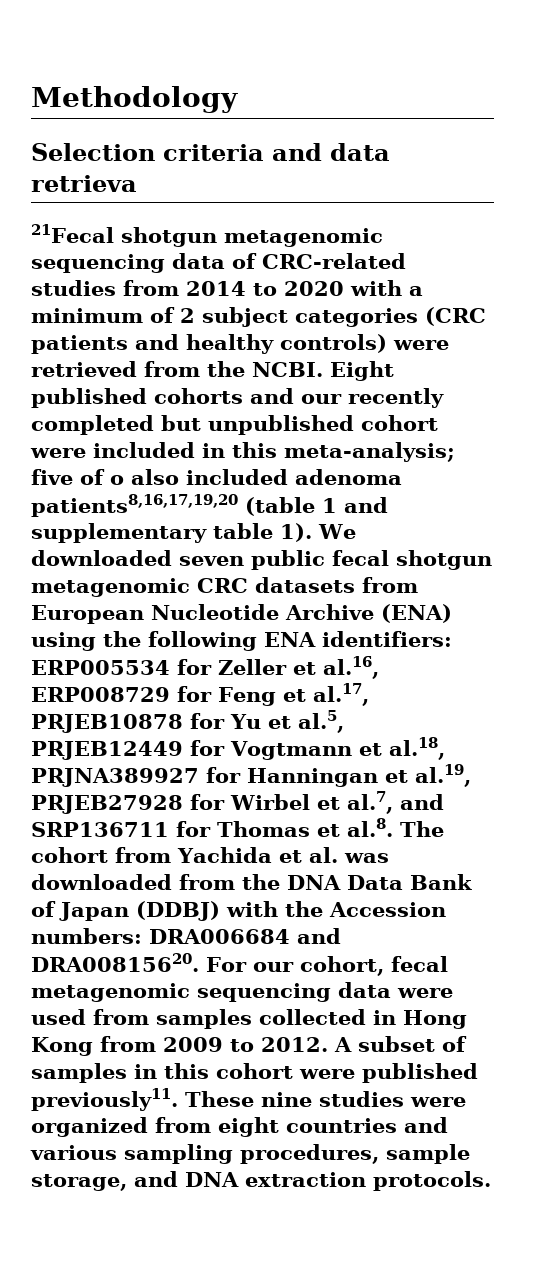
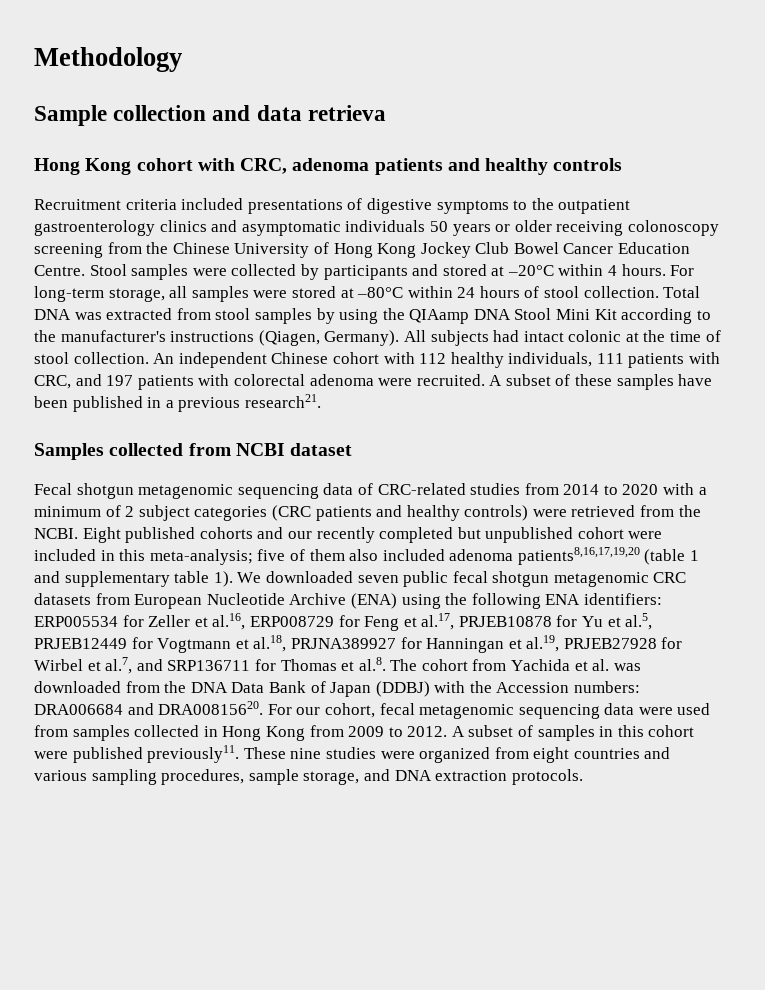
- Selection criteria and data retrieva
+ Sample collection and data retrieva
- 21Fecal shotgun metagenomic sequencing data of CRC-related studies from 2014 to 2020 with a minimum of 2 subject categories (CRC patients and healthy controls) were retrieved from the NCBI.
+ Hong Kong cohort with CRC, adenoma patients and healthy controls
+ Recruitment criteria included presentations of digestive symptoms to the outpatient gastroenterology clinics and asymptomatic individuals 50 years or older receiving colonoscopy screening from the Chinese University of Hong Kong Jockey Club Bowel Cancer Education Centre. Stool samples were collected by participants and stored at –20°C within 4 hours. For long-term storage, all samples were stored at –80°C within 24 hours of stool collection. Total DNA was extracted from stool samples by using the QIAamp DNA Stool Mini Kit according to the manufacturer's instructions (Qiagen, Germany). All subjects had intact colonic at the time of stool collection. An independent Chinese cohort with 112 healthy individuals, 111 patients with CRC, and 197 patients with colorectal adenoma were recruited. A subset of these samples have been published in a previous research21.
+ Samples collected from NCBI dataset
+ Fecal shotgun metagenomic sequencing data of CRC-related studies from 2014 to 2020 with a minimum of 2 subject categories (CRC patients and healthy controls) were retrieved from the NCBI.
- Eight published cohorts and our recently completed but unpublished cohort were included in this meta-analysis; five of o also included adenoma patients8,16,17,19,20 (table 1 and supplementary table 1).
+ Eight published cohorts and our recently completed but unpublished cohort were included in this meta-analysis; five of them also included adenoma patients8,16,17,19,20 (table 1 and supplementary table 1).

